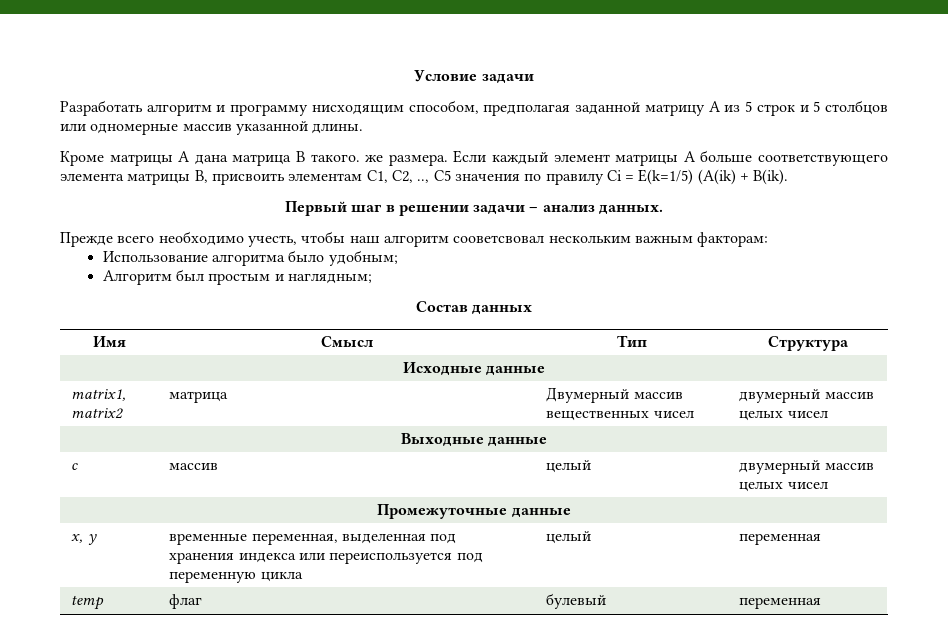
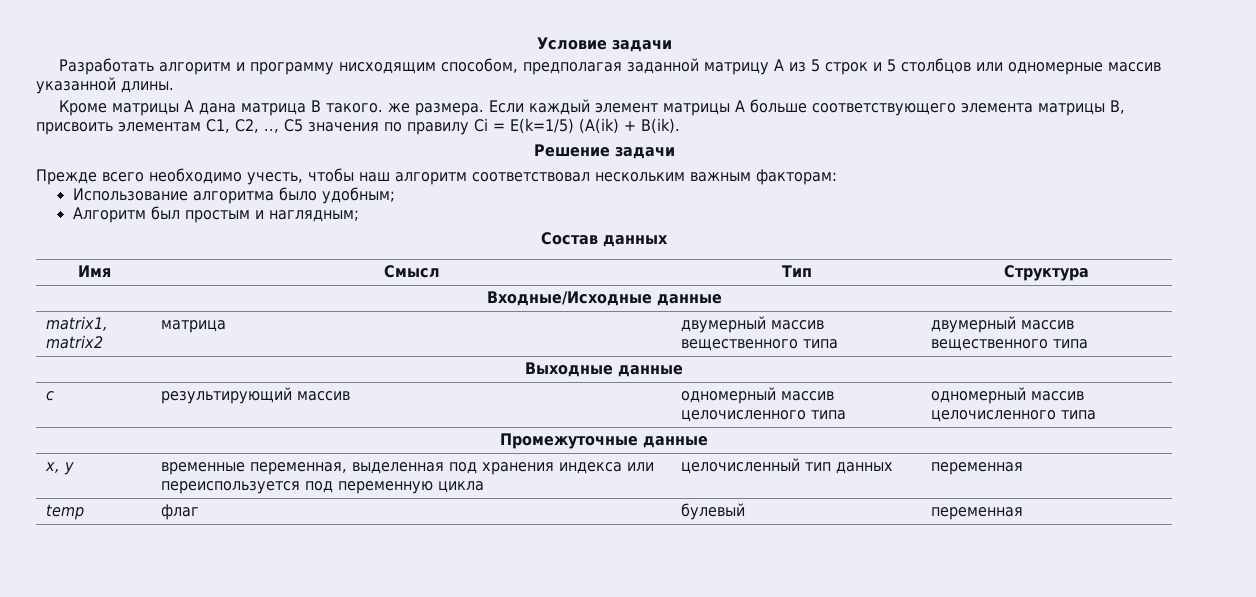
- Первый шаг в решении задачи – анализ данных.
+ Решение задачи
- Прежде всего необходимо учесть, чтобы наш алгоритм сооветсвовал нескольким важным факторам:
+ Прежде всего необходимо учесть, чтобы наш алгоритм соответствовал нескольким важным факторам:
- Исходные данные
+ Входные/Исходные данные
- matrix1, matrix2 | матрица | Двумерный массив вещественных чисел | двумерный массив целых чисел
+ matrix1, matrix2 | матрица | двумерный массив вещественного типа | двумерный массив вещественного типа
- с | массив | целый | двумерный массив целых чисел
+ с | результирующий массив | одномерный массив целочисленного типа | одномерный массив целочисленного типа
- x, y | временные переменная, выделенная под хранения индекса или переиспользуется под переменную цикла | целый | переменная
+ x, y | временные переменная, выделенная под хранения индекса или переиспользуется под переменную цикла | целочисленный тип данных | переменная

